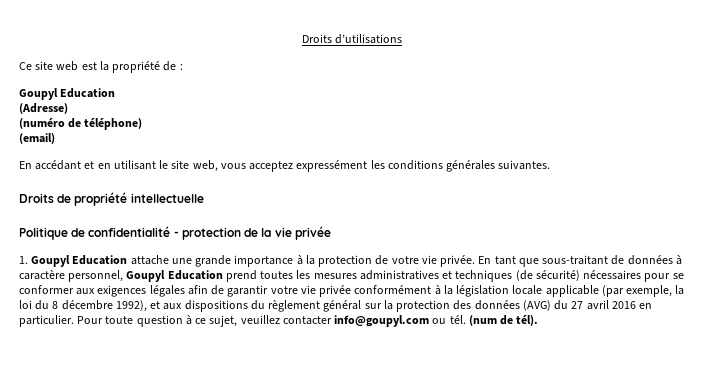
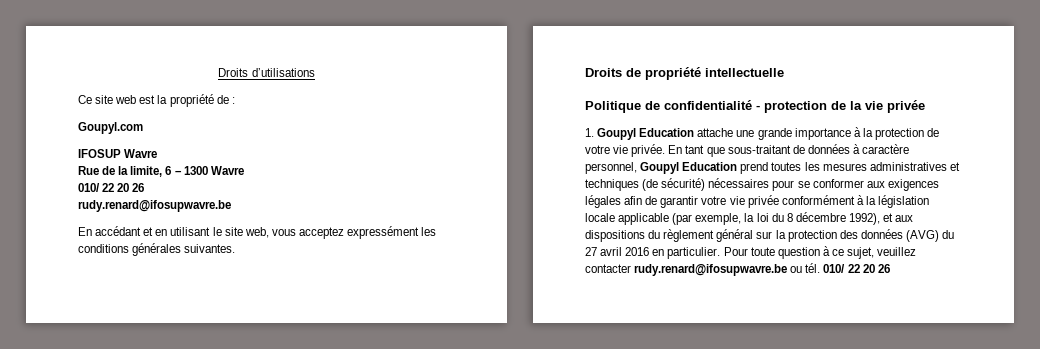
  Ce site web est la propriété de :
- Goupyl Education
- (Adresse)
- (numéro de téléphone)
- (email)
+ Goupyl.com
+ IFOSUP Wavre
+ Rue de la limite, 6 – 1300 Wavre
+ 010/ 22 20 26
+ rudy.renard@ifosupwavre.be
- Pour toute question à ce sujet, veuillez contacter info@goupyl.com ou tél. (num de tél).
+ Pour toute question à ce sujet, veuillez contacter rudy.renard@ifosupwavre.be ou tél. 010/ 22 20 26

